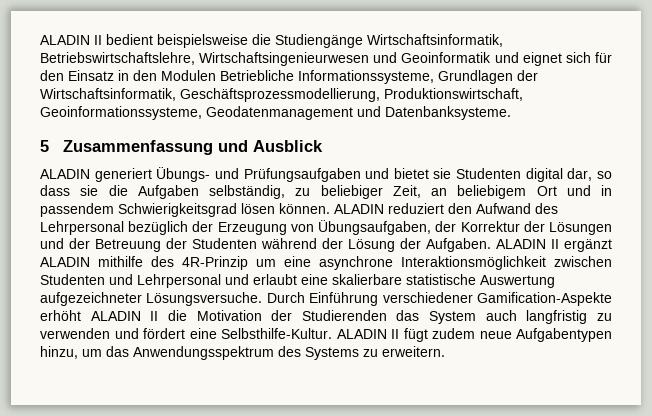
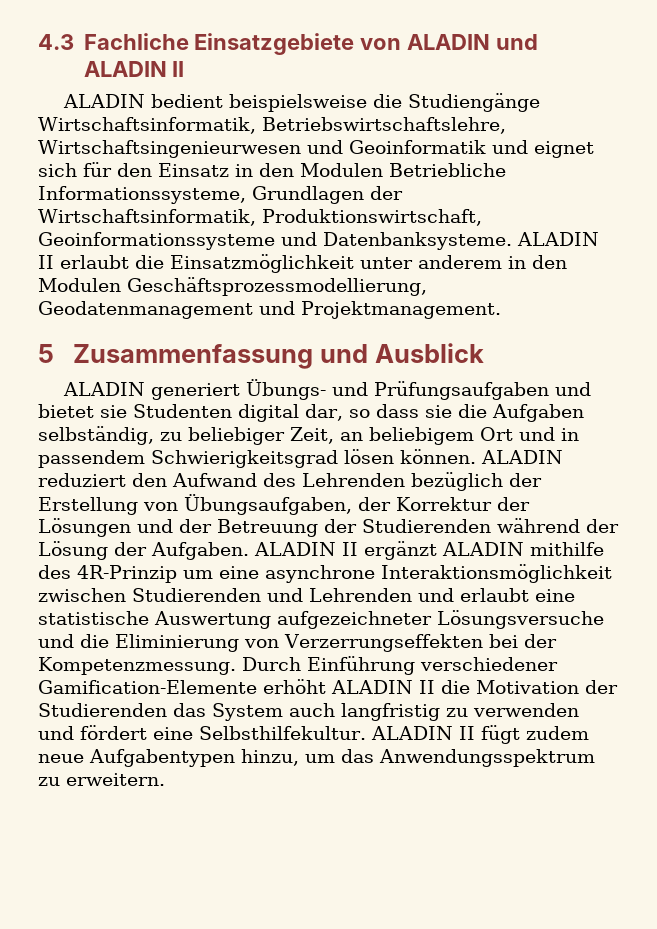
- ALADIN II bedient beispielsweise die Studiengänge Wirtschaftsinformatik, Betriebswirtschaftslehre, Wirtschaftsingenieurwesen und Geoinformatik und eignet sich für den Einsatz in den Modulen Betriebliche Informationssysteme, Grundlagen der Wirtschaftsinformatik, Geschäftsprozessmodellierung, Produktionswirtschaft, Geoinformationssysteme, Geodatenmanagement und Datenbanksysteme.
+ 4.3 Fachliche Einsatzgebiete von ALADIN und ALADIN II
+ ALADIN bedient beispielsweise die Studiengänge Wirtschaftsinformatik, Betriebswirtschaftslehre, Wirtschaftsingenieurwesen und Geoinformatik und eignet sich für den Einsatz in den Modulen Betriebliche Informationssysteme, Grundlagen der Wirtschaftsinformatik, Produktionswirtschaft, Geoinformationssysteme und Datenbanksysteme. ALADIN II erlaubt die Einsatzmöglichkeit unter anderem in den Modulen Geschäftsprozessmodellierung, Geodatenmanagement und Projektmanagement.
- ALADIN reduziert den Aufwand des Lehrpersonal bezüglich der Erzeugung von Übungsaufgaben, der Korrektur der Lösungen und der Betreuung der Studenten während der Lösung der Aufgaben.
+ ALADIN reduziert den Aufwand des Lehrenden bezüglich der Erstellung von Übungsaufgaben, der Korrektur der Lösungen und der Betreuung der Studierenden während der Lösung der Aufgaben.
- ALADIN II ergänzt ALADIN mithilfe des 4R-Prinzip um eine asynchrone Interaktionsmöglichkeit zwischen Studenten und Lehrpersonal und erlaubt eine skalierbare statistische Auswertung aufgezeichneter Lösungsversuche.
+ ALADIN II ergänzt ALADIN mithilfe des 4R-Prinzip um eine asynchrone Interaktionsmöglichkeit zwischen Studierenden und Lehrenden und erlaubt eine statistische Auswertung aufgezeichneter Lösungsversuche und die Eliminierung von Verzerrungseffekten bei der Kompetenzmessung.
- Durch Einführung verschiedener Gamification-Aspekte erhöht ALADIN II die Motivation der Studierenden das System auch langfristig zu verwenden und fördert eine Selbsthilfe-Kultur.
+ Durch Einführung verschiedener Gamification-Elemente erhöht ALADIN II die Motivation der Studierenden das System auch langfristig zu verwenden und fördert eine Selbsthilfekultur.
- ALADIN II fügt zudem neue Aufgabentypen hinzu, um das Anwendungsspektrum des Systems zu erweitern.
+ ALADIN II fügt zudem neue Aufgabentypen hinzu, um das Anwendungsspektrum zu erweitern.

